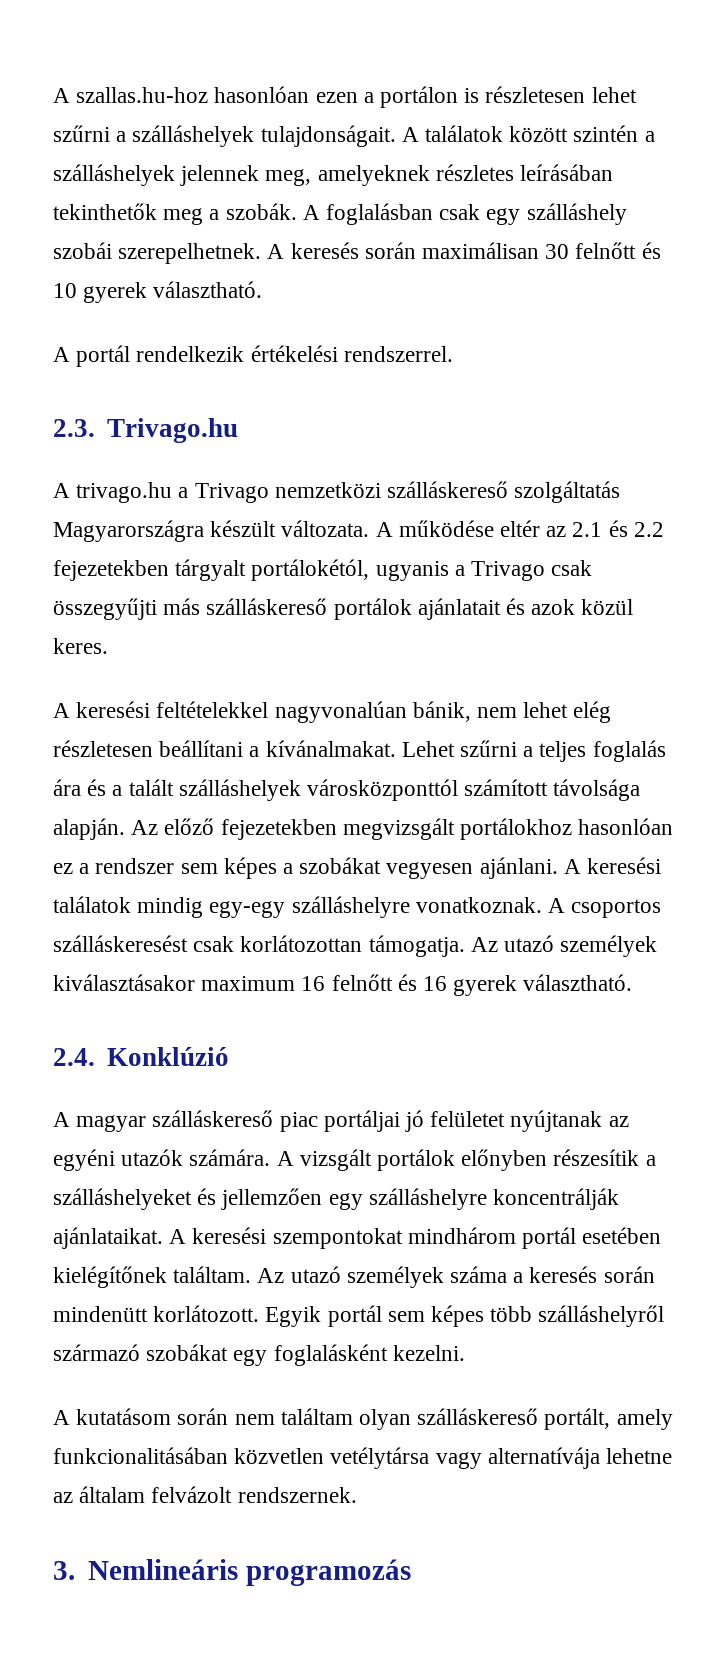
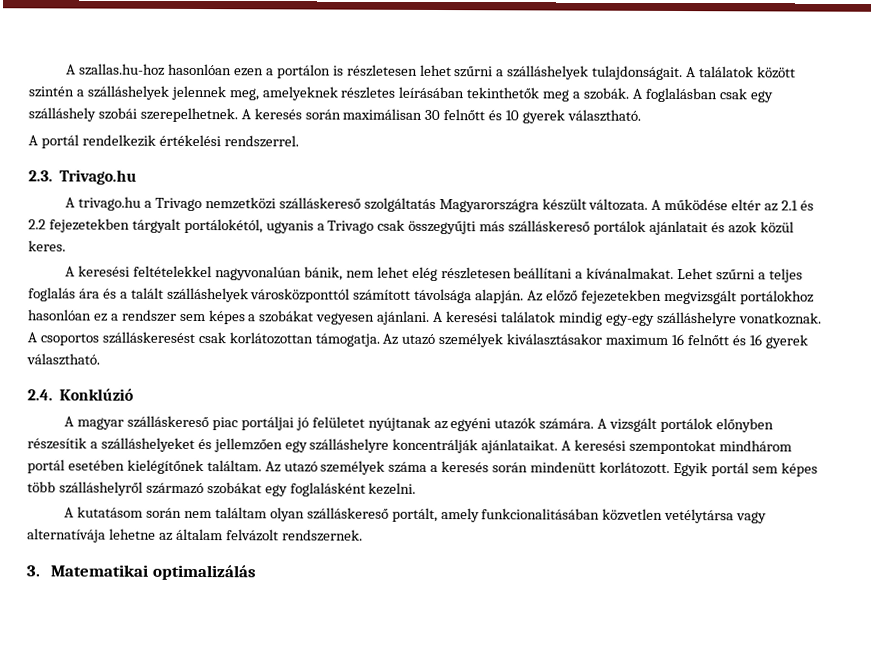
- 3. Nemlineáris programozás
+ 3. Matematikai optimalizálás

